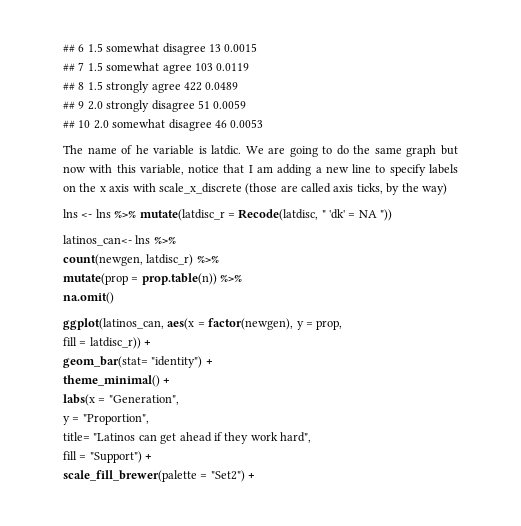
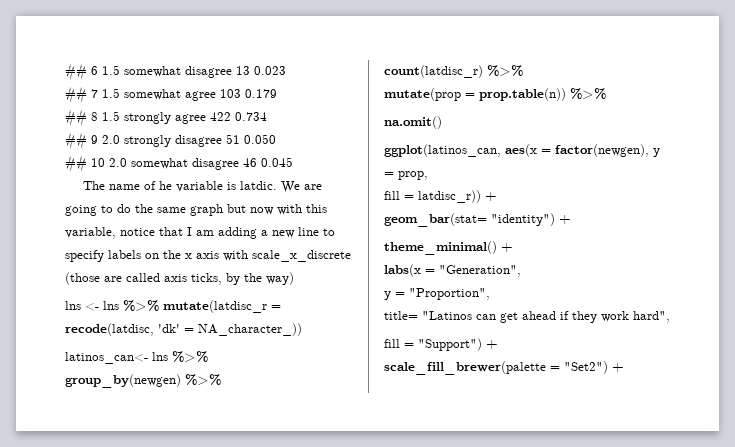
- ## 6 1.5 somewhat disagree 13 0.0015
+ ## 6 1.5 somewhat disagree 13 0.023
- ## 7 1.5 somewhat agree 103 0.0119
+ ## 7 1.5 somewhat agree 103 0.179
- ## 8 1.5 strongly agree 422 0.0489
+ ## 8 1.5 strongly agree 422 0.734
- ## 9 2.0 strongly disagree 51 0.0059
+ ## 9 2.0 strongly disagree 51 0.050
- ## 10 2.0 somewhat disagree 46 0.0053
+ ## 10 2.0 somewhat disagree 46 0.045
- lns <- lns %>% mutate(latdisc_r = Recode(latdisc, " 'dk' = NA "))
+ lns <- lns %>% mutate(latdisc_r = recode(latdisc, 'dk' = NA_character_))
- count(newgen, latdisc_r) %>%
+ group_by(newgen) %>%
+ count(latdisc_r) %>%

